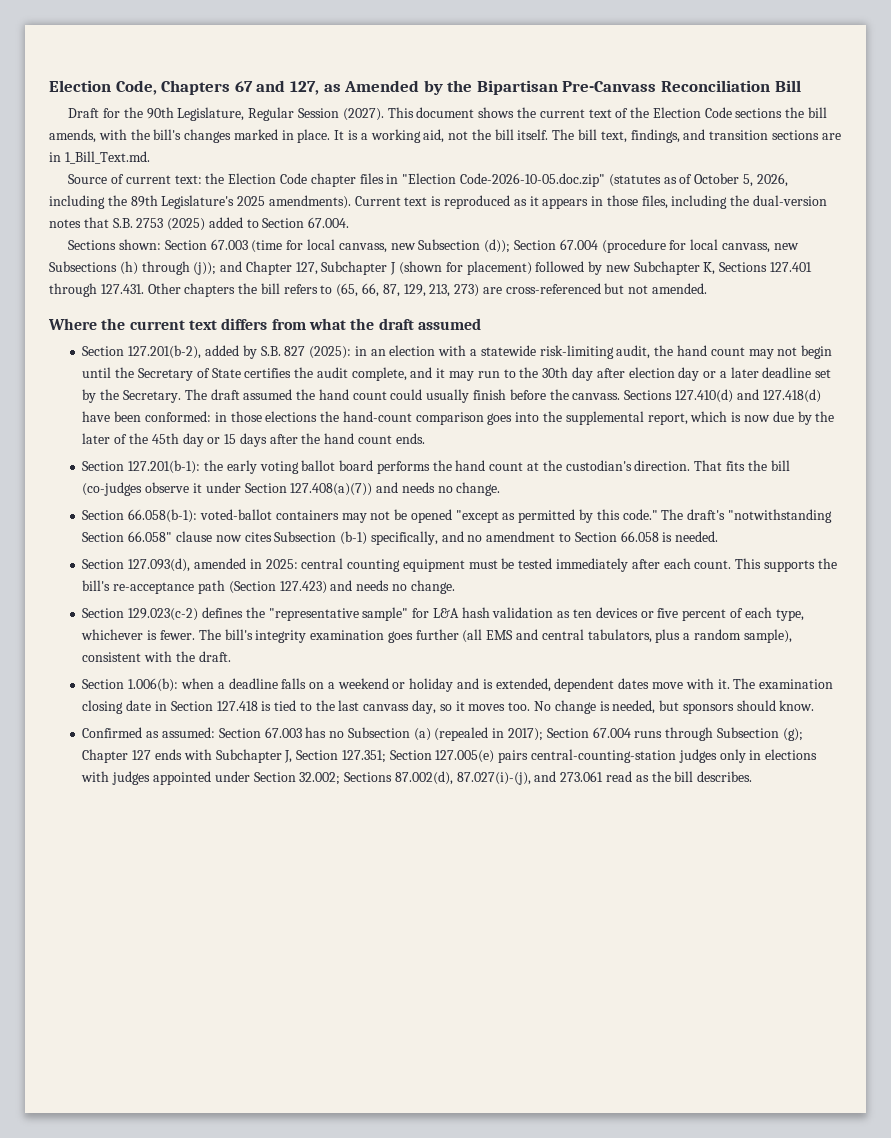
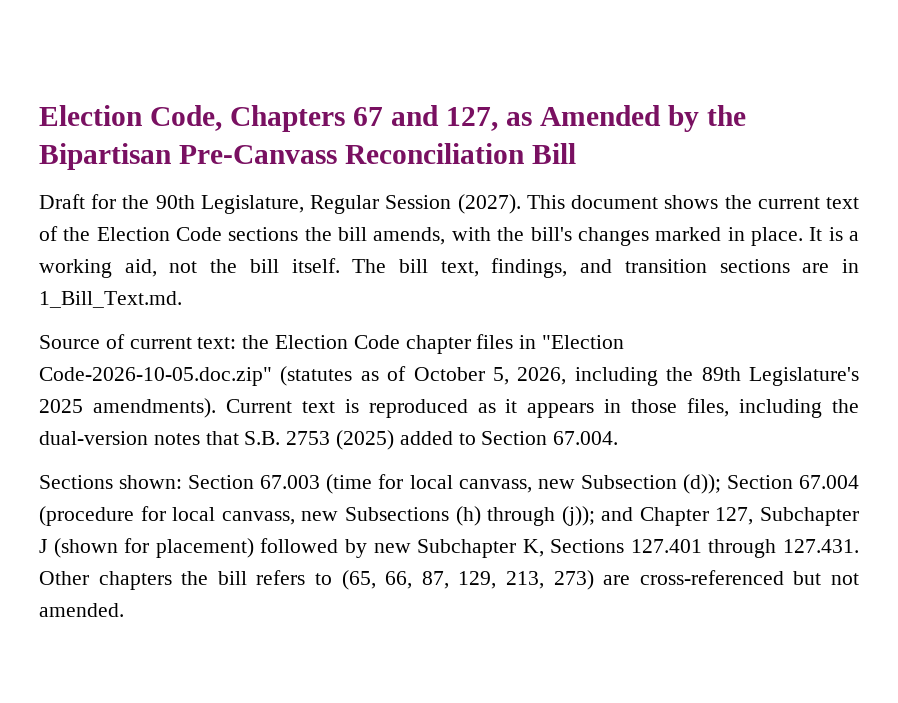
- Where the current text differs from what the draft assumed
- Section 127.201(b-2), added by S.B. 827 (2025): in an election with a statewide risk-limiting audit, the hand count may not begin until the Secretary of State certifies the audit complete, and it may run to the 30th day after election day or a later deadline set by the Secretary. The draft assumed the hand count could usually finish before the canvass. Sections 127.410(d) and 127.418(d) have been conformed: in those elections the hand-count comparison goes into the supplemental report, which is now due by the later of the 45th day or 15 days after the hand count ends.
- Section 127.201(b-1): the early voting ballot board performs the hand count at the custodian's direction. That fits the bill (co-judges observe it under Section 127.408(a)(7)) and needs no change.
- Section 66.058(b-1): voted-ballot containers may not be opened "except as permitted by this code." The draft's "notwithstanding Section 66.058" clause now cites Subsection (b-1) specifically, and no amendment to Section 66.058 is needed.
- Section 127.093(d), amended in 2025: central counting equipment must be tested immediately after each count. This supports the bill's re-acceptance path (Section 127.423) and needs no change.
- Section 129.023(c-2) defines the "representative sample" for L&A hash validation as ten devices or five percent of each type, whichever is fewer. The bill's integrity examination goes further (all EMS and central tabulators, plus a random sample), consistent with the draft.
- Section 1.006(b): when a deadline falls on a weekend or holiday and is extended, dependent dates move with it. The examination closing date in Section 127.418 is tied to the last canvass day, so it moves too. No change is needed, but sponsors should know.
- Confirmed as assumed: Section 67.003 has no Subsection (a) (repealed in 2017); Section 67.004 runs through Subsection (g); Chapter 127 ends with Subchapter J, Section 127.351; Section 127.005(e) pairs central-counting-station judges only in elections with judges appointed under Section 32.002; Sections 87.002(d), 87.027(i)-(j), and 273.061 read as the bill describes.

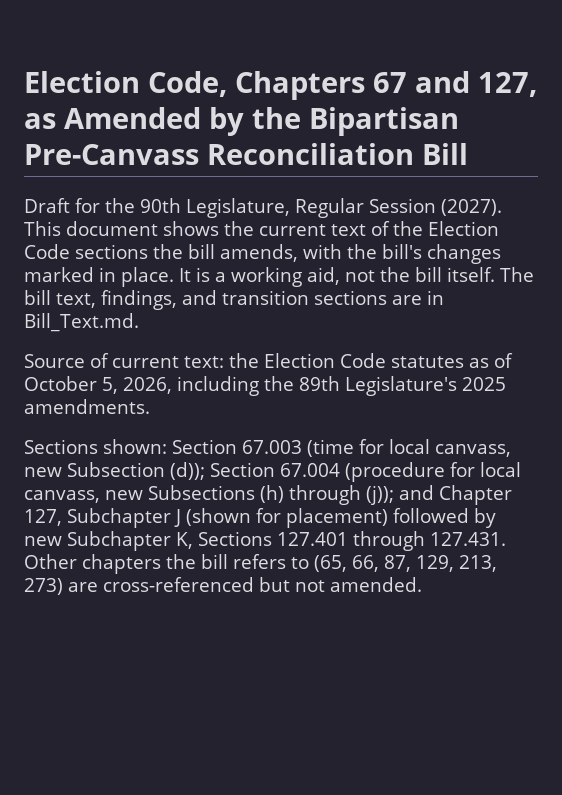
- The bill text, findings, and transition sections are in 1_Bill_Text.md.
+ The bill text, findings, and transition sections are in Bill_Text.md.
- Source of current text: the Election Code chapter files in "Election Code-2026-10-05.doc.zip" (statutes as of October 5, 2026, including the 89th Legislature's 2025 amendments). Current text is reproduced as it appears in those files, including the dual-version notes that S.B. 2753 (2025) added to Section 67.004.
+ Source of current text: the Election Code statutes as of October 5, 2026, including the 89th Legislature's 2025 amendments.

